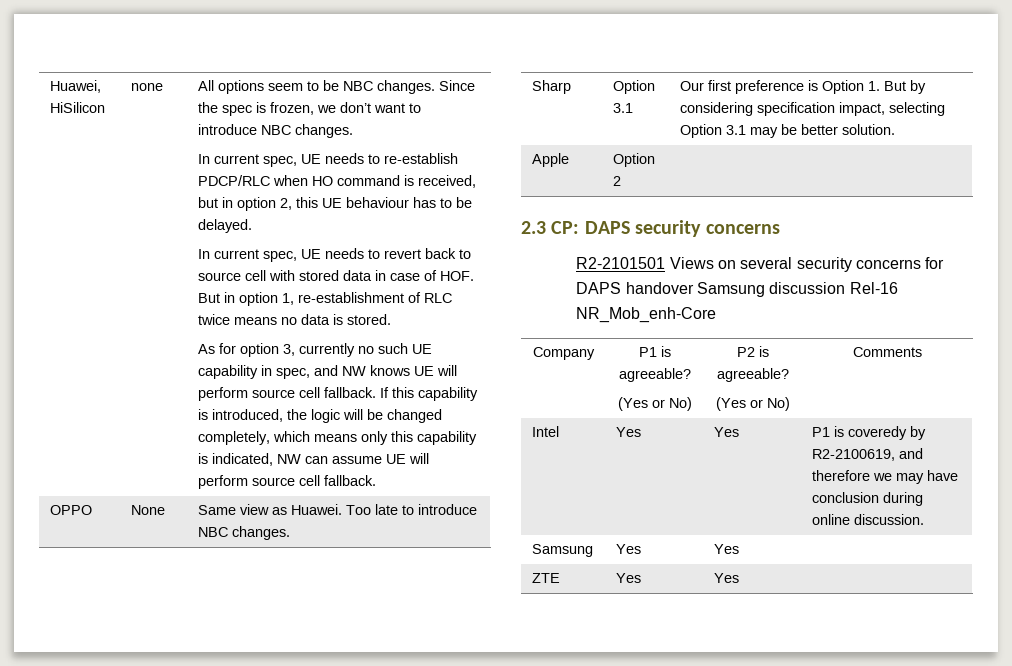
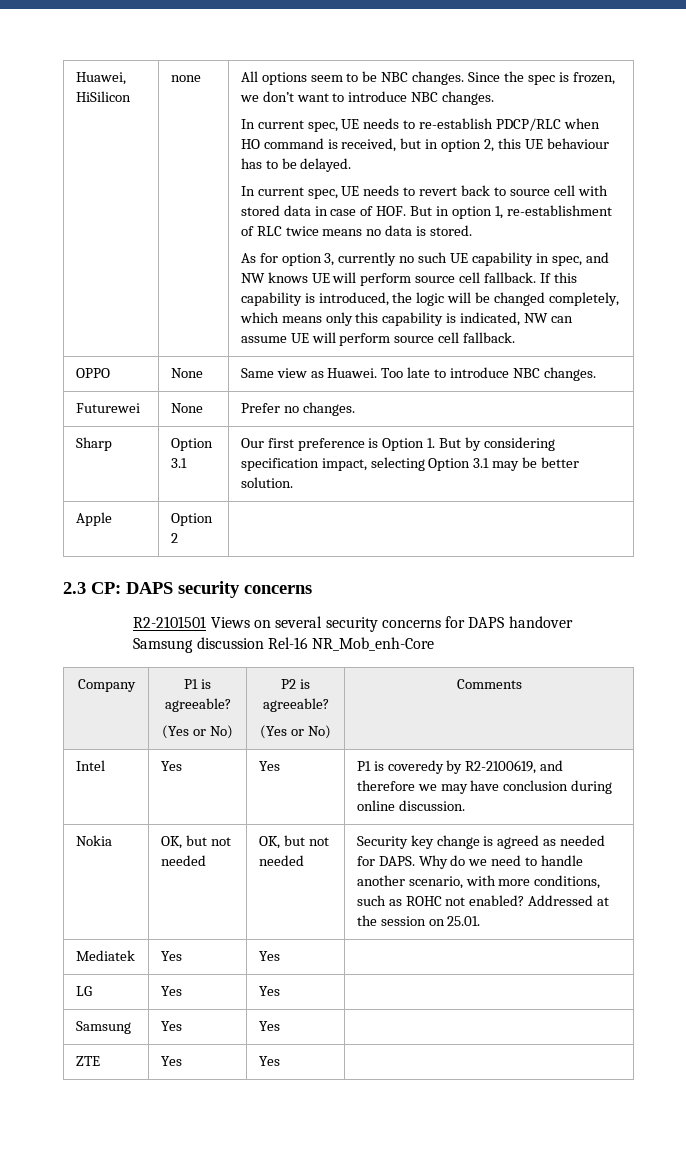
+ Futurewei | None | Prefer no changes.
+ Nokia | OK, but not needed | OK, but not needed | Security key change is agreed as needed for DAPS. Why do we need to handle another scenario, with more conditions, such as ROHC not enabled? Addressed at the session on 25.01.
+ Mediatek | Yes | Yes |
+ LG | Yes | Yes |

